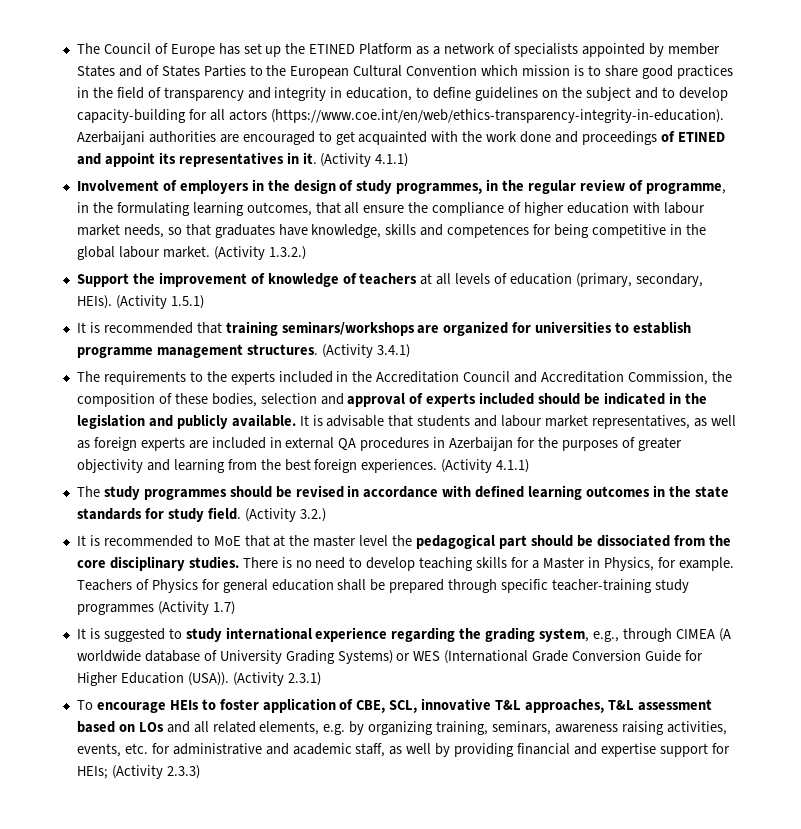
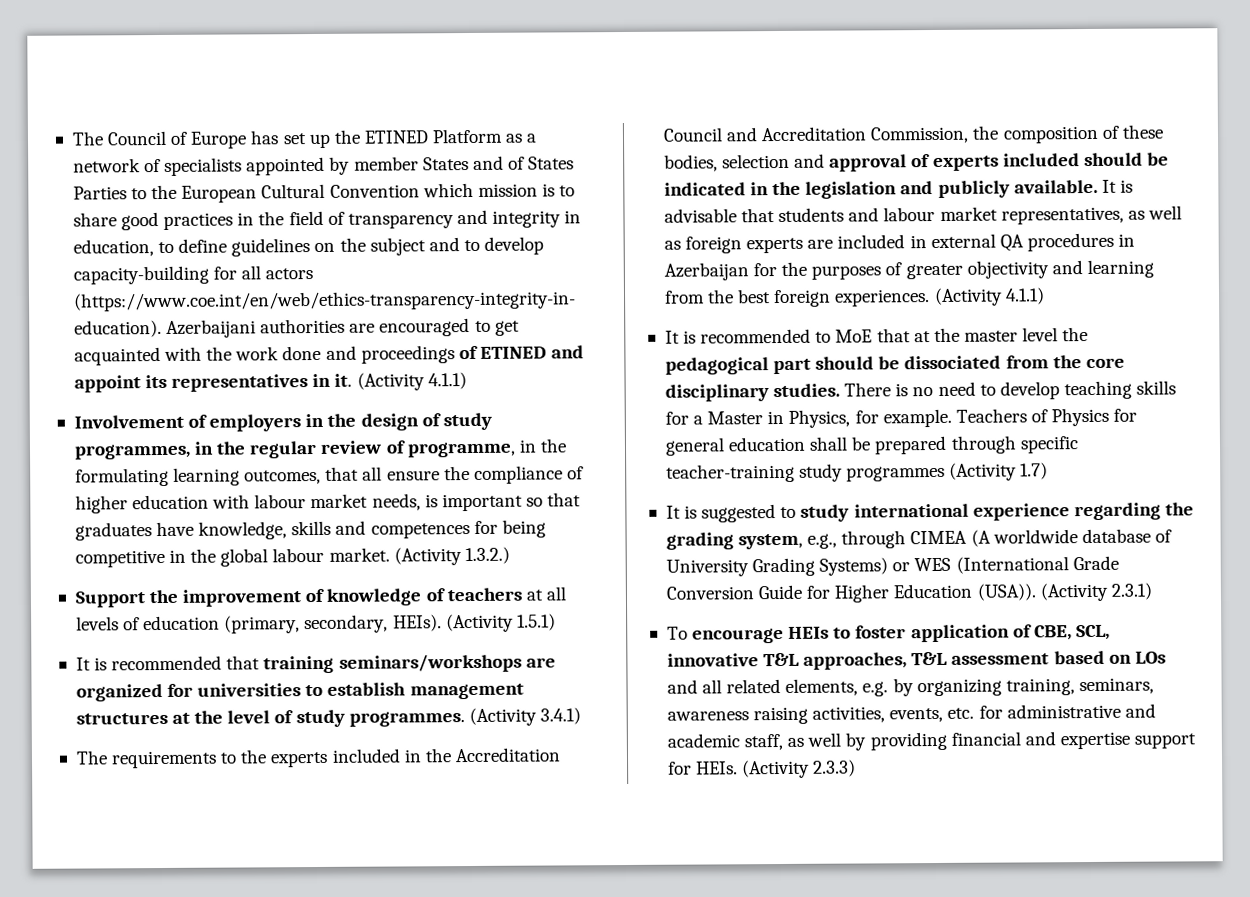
- Involvement of employers in the design of study programmes, in the regular review of programme, in the formulating learning outcomes, that all ensure the compliance of higher education with labour market needs, so that graduates have knowledge, skills and competences for being competitive in the global labour market.
+ Involvement of employers in the design of study programmes, in the regular review of programme, in the formulating learning outcomes, that all ensure the compliance of higher education with labour market needs, is important so that graduates have knowledge, skills and competences for being competitive in the global labour market.
- It is recommended that training seminars/workshops are organized for universities to establish programme management structures.
+ It is recommended that training seminars/workshops are organized for universities to establish management structures at the level of study programmes.
- The study programmes should be revised in accordance with defined learning outcomes in the state standards for study field. (Activity 3.2.)
- To encourage HEIs to foster application of CBE, SCL, innovative T&L approaches, T&L assessment based on LOs and all related elements, e.g. by organizing training, seminars, awareness raising activities, events, etc. for administrative and academic staff, as well by providing financial and expertise support for HEIs; (Activity 2.3.3)
+ To encourage HEIs to foster application of CBE, SCL, innovative T&L approaches, T&L assessment based on LOs and all related elements, e.g. by organizing training, seminars, awareness raising activities, events, etc. for administrative and academic staff, as well by providing financial and expertise support for HEIs. (Activity 2.3.3)

